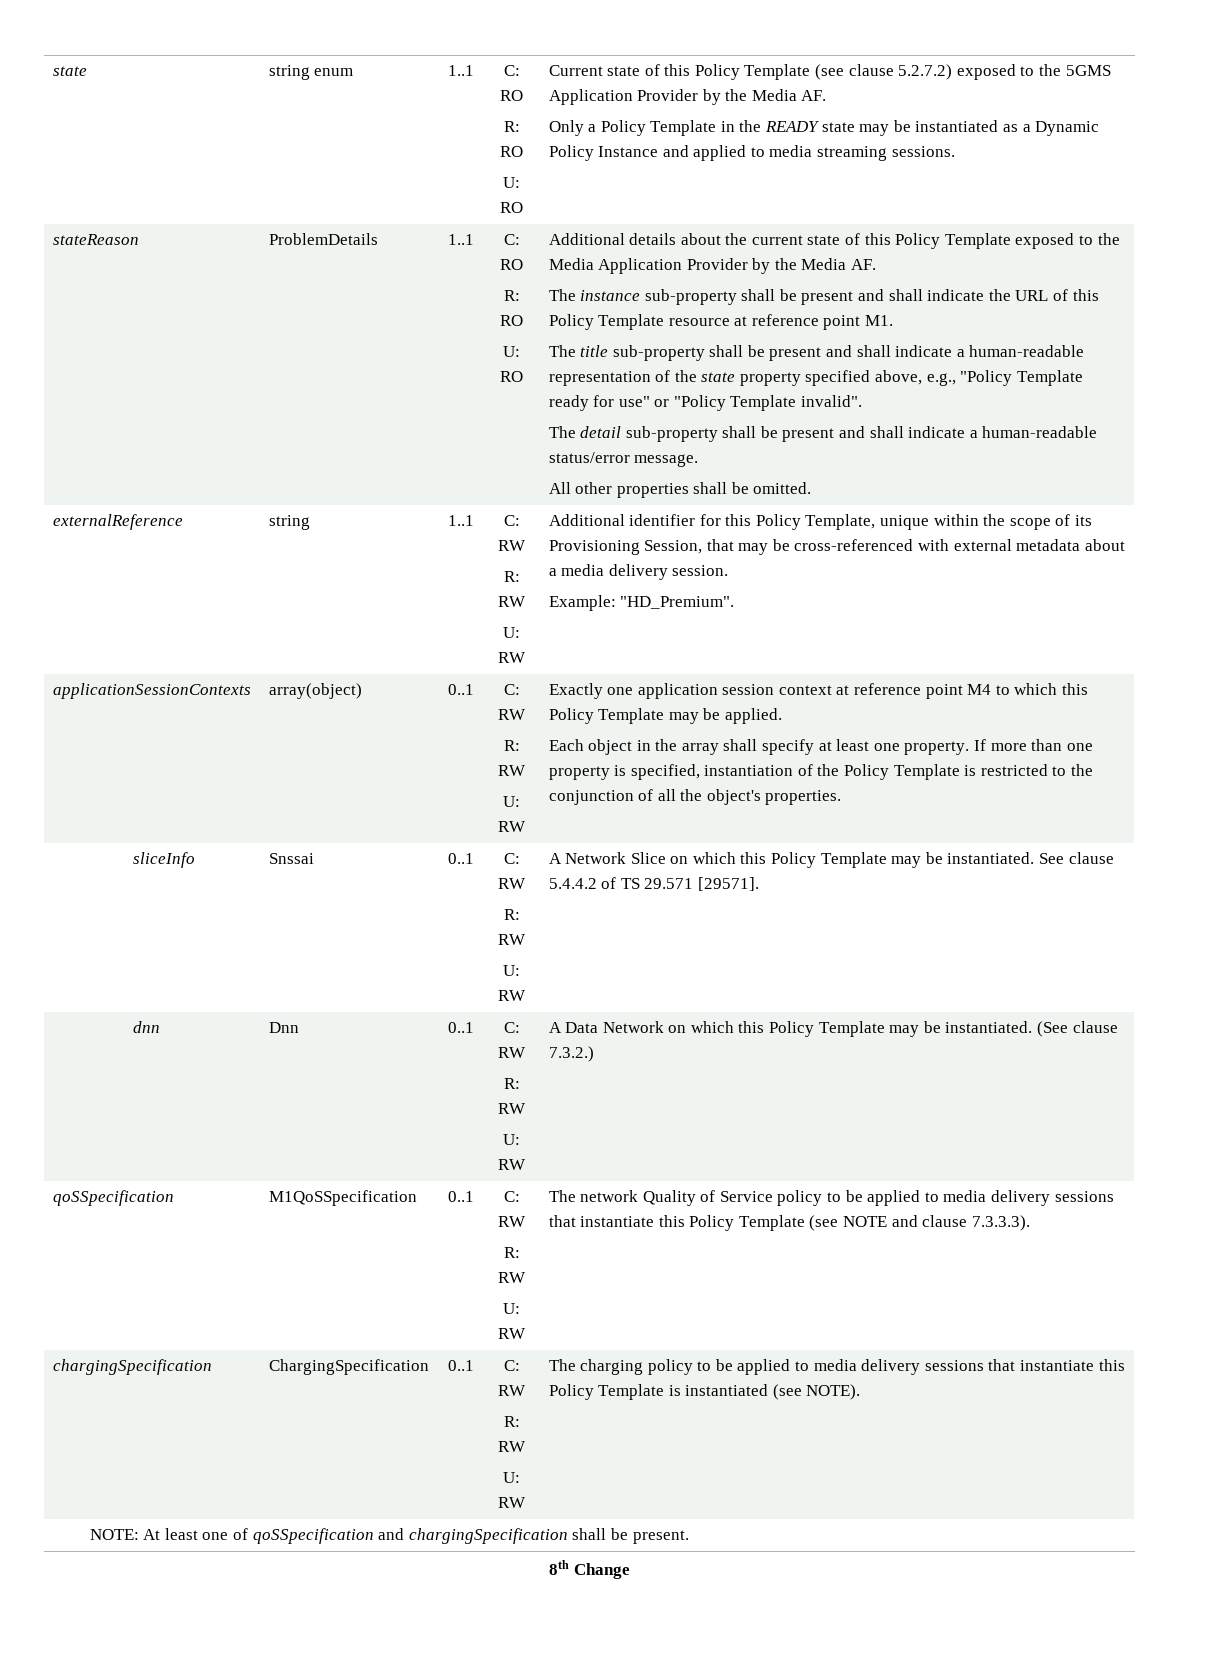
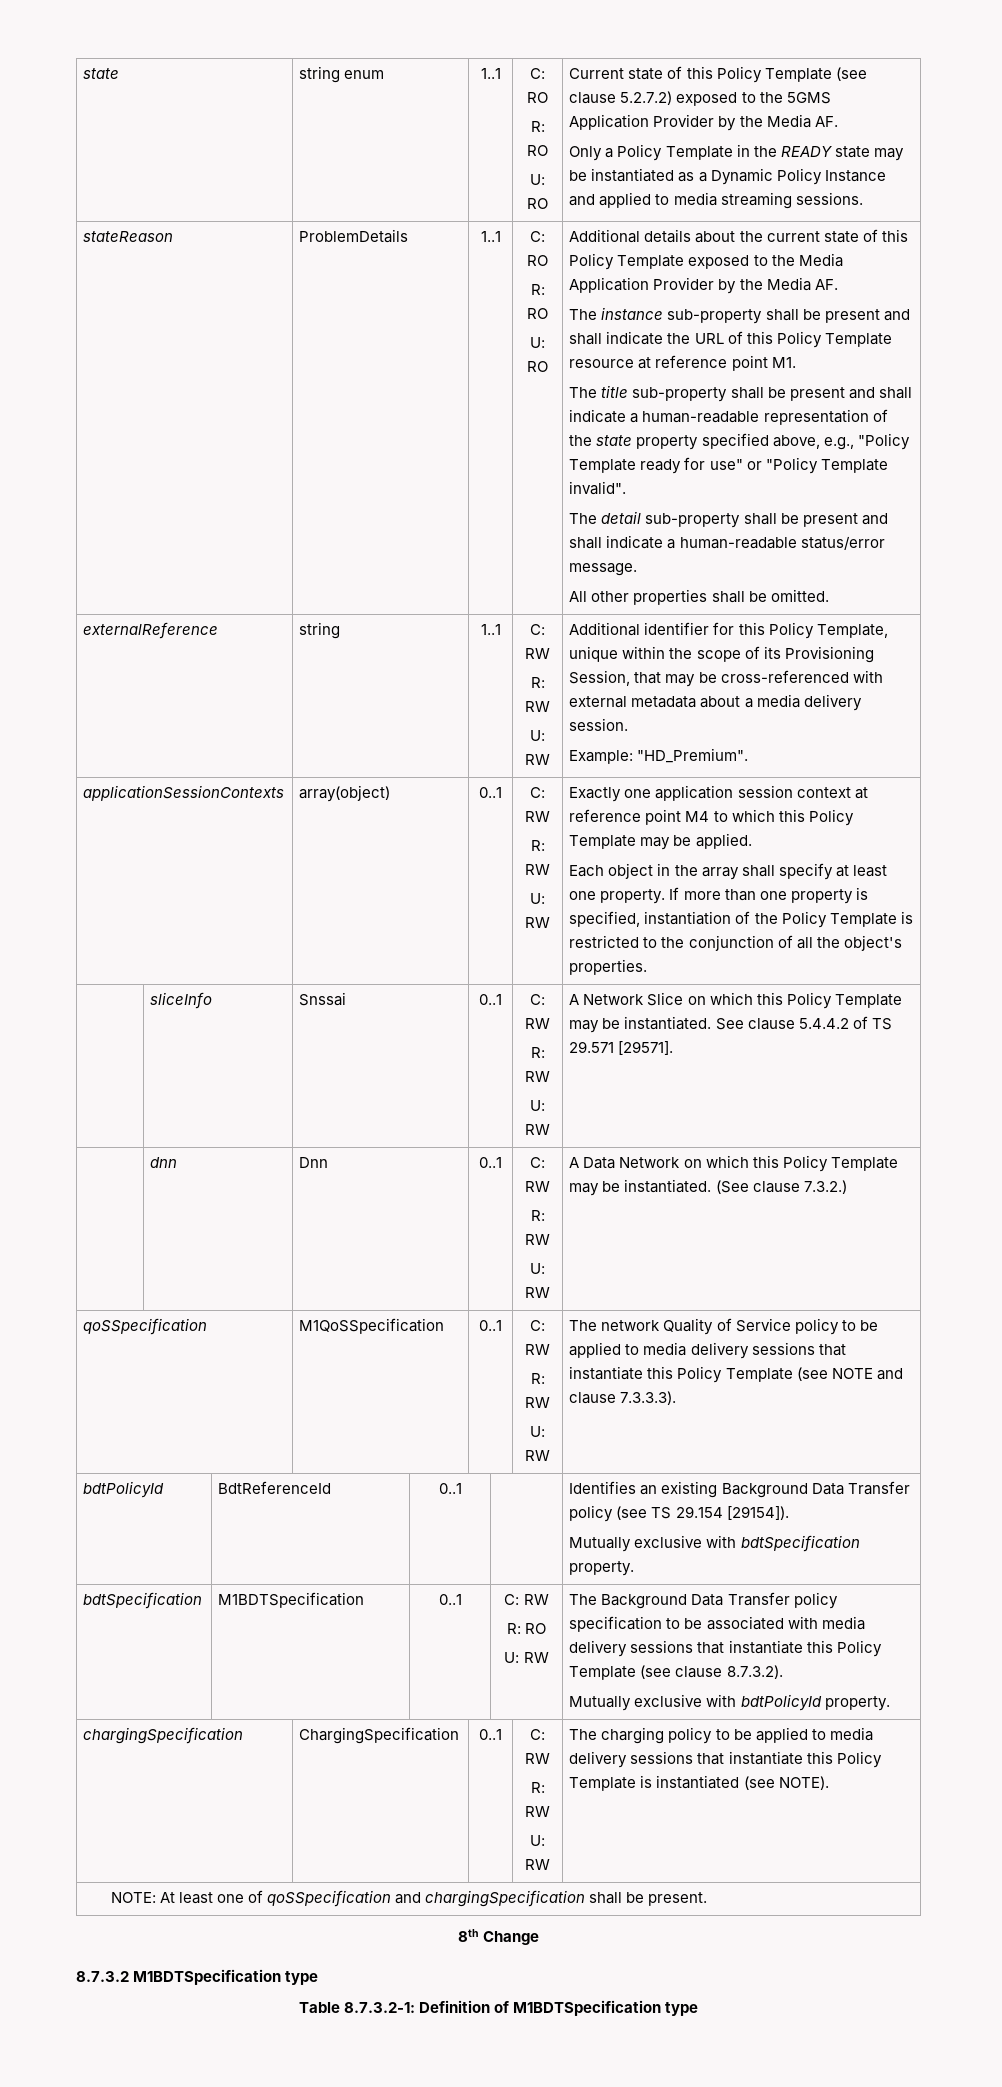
+ bdtPolicyId | BdtReferenceId | 0..1 | | Identifies an existing Background Data Transfer policy (see TS 29.154 [29154]).
+ Mutually exclusive with bdtSpecification property.
+ bdtSpecification | M1BDTSpecification | 0..1 | C: RW
+ R: RO
+ U: RW | The Background Data Transfer policy specification to be associated with media delivery sessions that instantiate this Policy Template (see clause 8.7.3.2).
+ Mutually exclusive with bdtPolicyId property.
+ 8.7.3.2 M1BDTSpecification type
+ Table 8.7.3.2-1: Definition of M1BDTSpecification type

